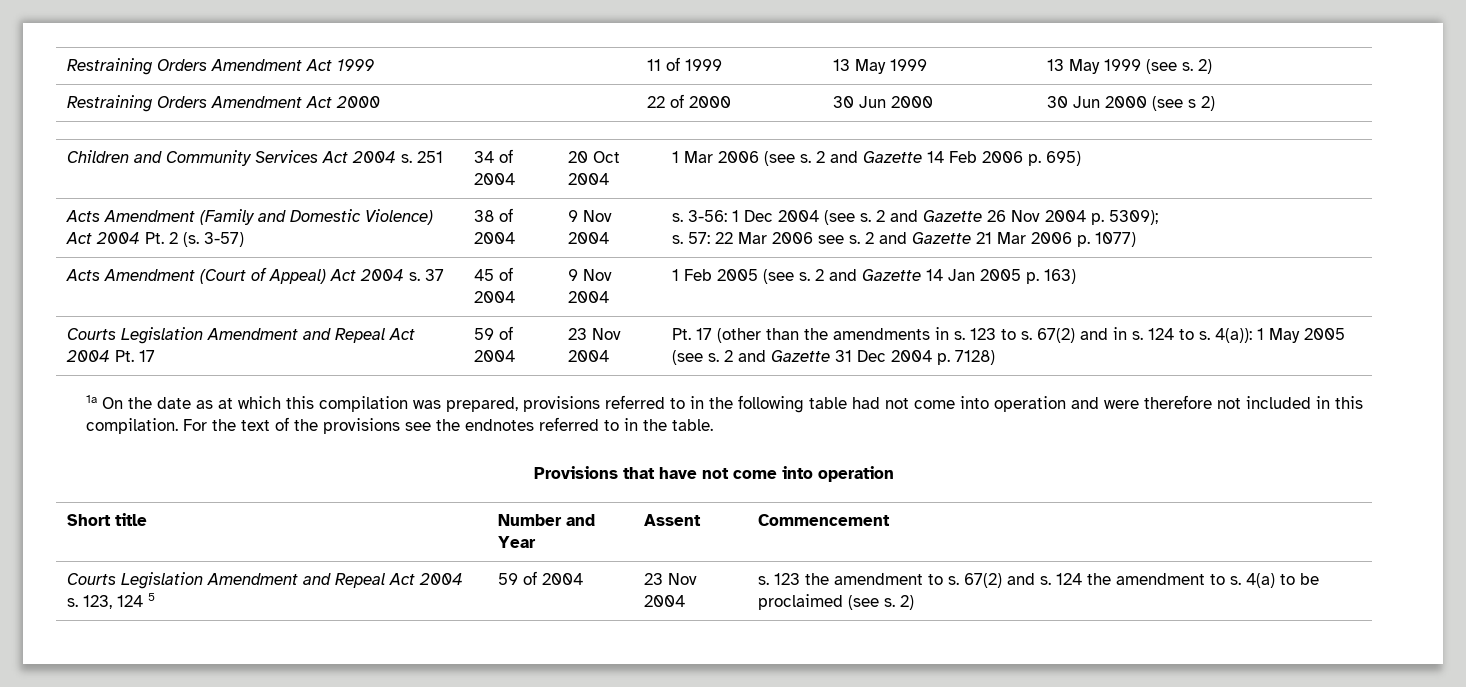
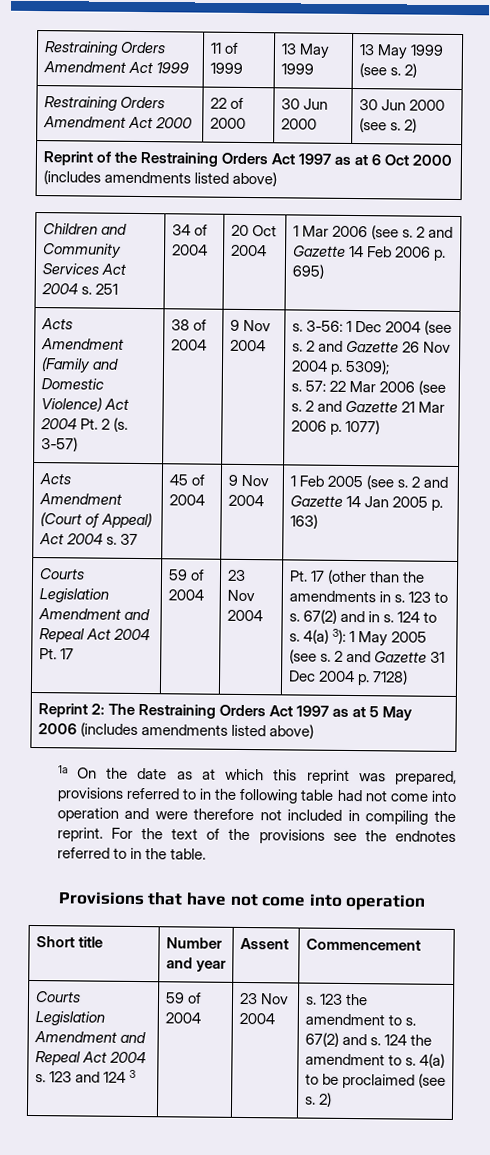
- Restraining Orders Amendment Act 2000 | 22 of 2000 | 30 Jun 2000 | 30 Jun 2000 (see s 2)
+ Restraining Orders Amendment Act 2000 | 22 of 2000 | 30 Jun 2000 | 30 Jun 2000 (see s. 2)
+ Reprint of the Restraining Orders Act 1997 as at 6 Oct 2000 (includes amendments listed above)
- 57: 22 Mar 2006 see s.
+ 57: 22 Mar 2006 (see s.
- 4(a)): 1 May 2005 (see s.
+ 4(a) 3): 1 May 2005 (see s.
+ Reprint 2: The Restraining Orders Act 1997 as at 5 May 2006 (includes amendments listed above)
- 1a On the date as at which this compilation was prepared, provisions referred to in the following table had not come into operation and were therefore not included in this compilation.
+ 1a On the date as at which this reprint was prepared, provisions referred to in the following table had not come into operation and were therefore not included in compiling the reprint.
- Short title | Number and Year | Assent | Commencement
+ Short title | Number and year | Assent | Commencement
- Courts Legislation Amendment and Repeal Act 2004 s. 123, 124 5 | 59 of 2004 | 23 Nov 2004 | s. 123 the amendment to s. 67(2) and s. 124 the amendment to s. 4(a) to be proclaimed (see s. 2)
+ Courts Legislation Amendment and Repeal Act 2004 s. 123 and 124 3 | 59 of 2004 | 23 Nov 2004 | s. 123 the amendment to s. 67(2) and s. 124 the amendment to s. 4(a) to be proclaimed (see s. 2)

